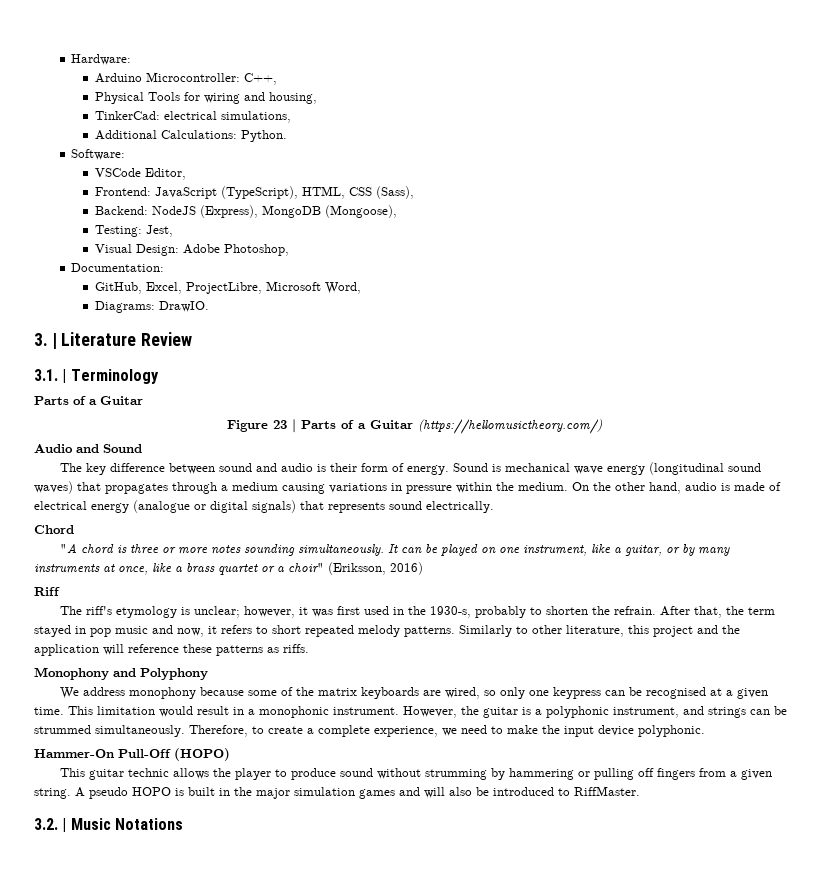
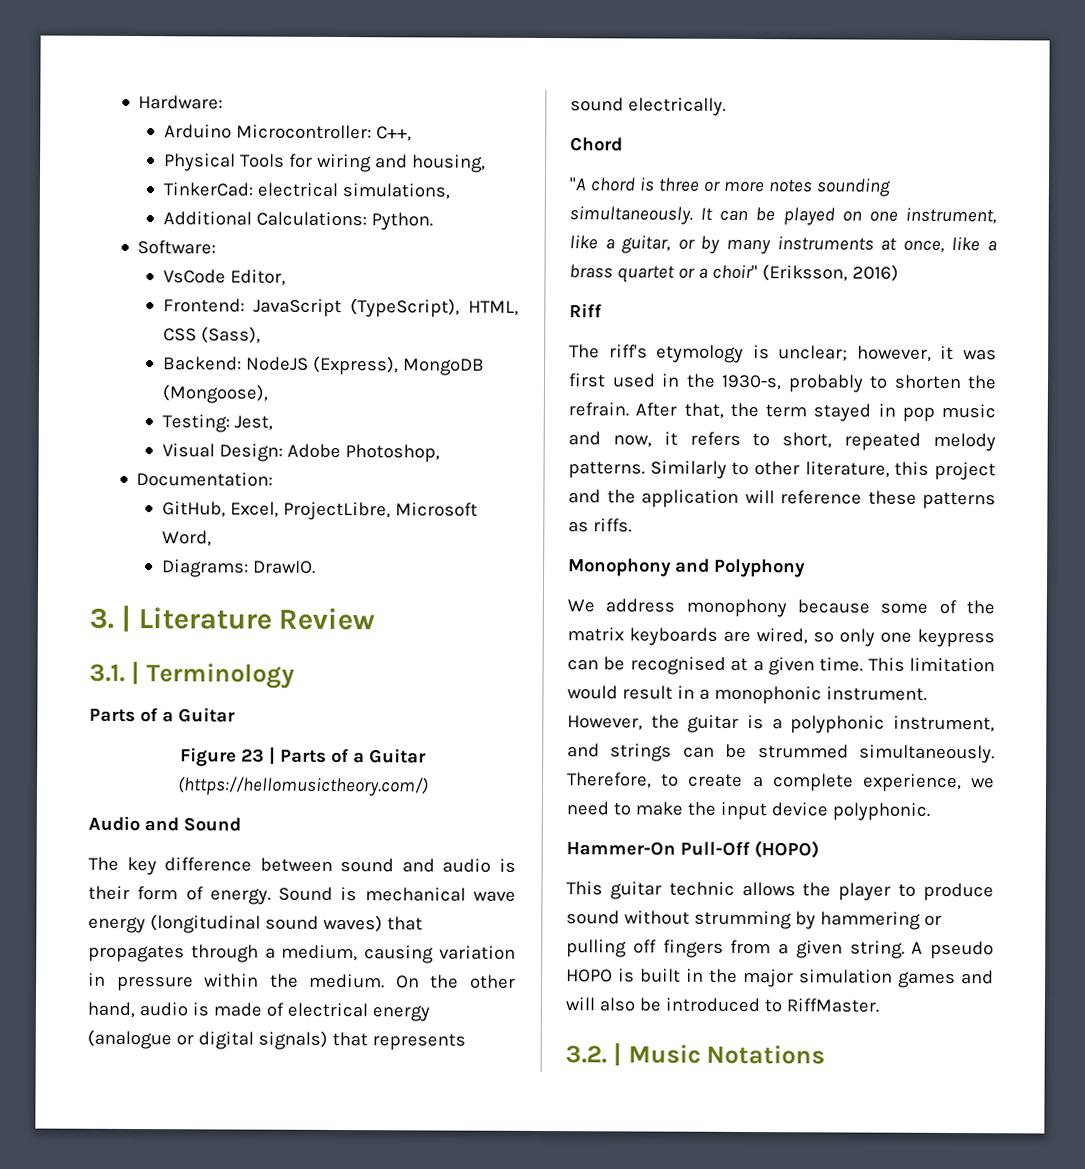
- VSCode Editor,
+ VsCode Editor,
- Sound is mechanical wave energy (longitudinal sound waves) that propagates through a medium causing variations in pressure within the medium.
+ Sound is mechanical wave energy (longitudinal sound waves) that propagates through a medium, causing variation in pressure within the medium.
- After that, the term stayed in pop music and now, it refers to short repeated melody patterns.
+ After that, the term stayed in pop music and now, it refers to short, repeated melody patterns.

